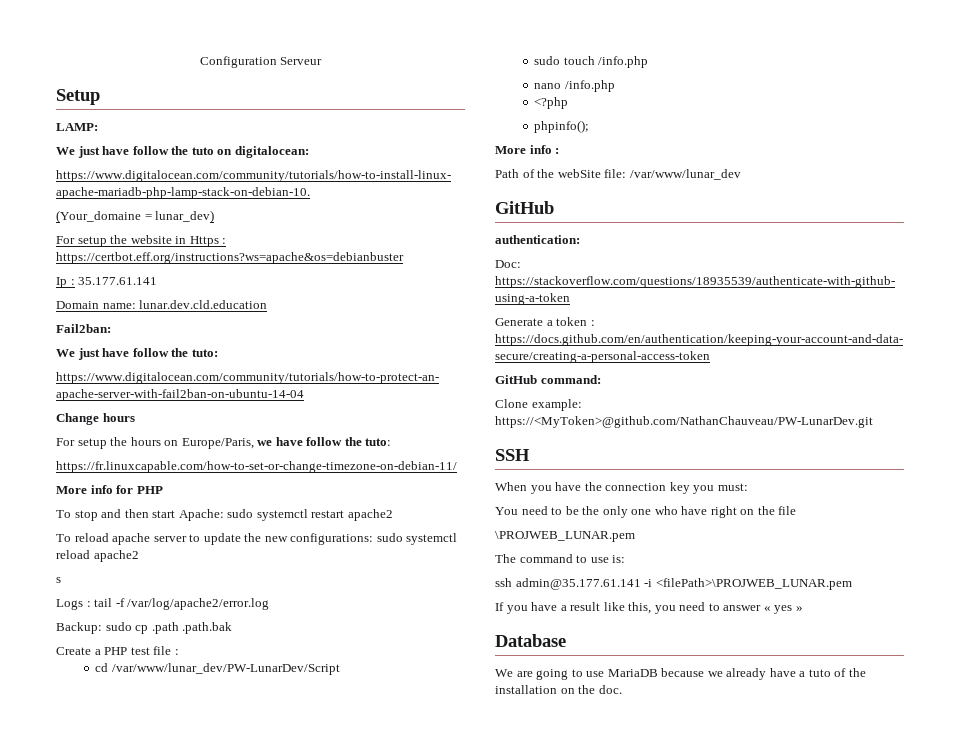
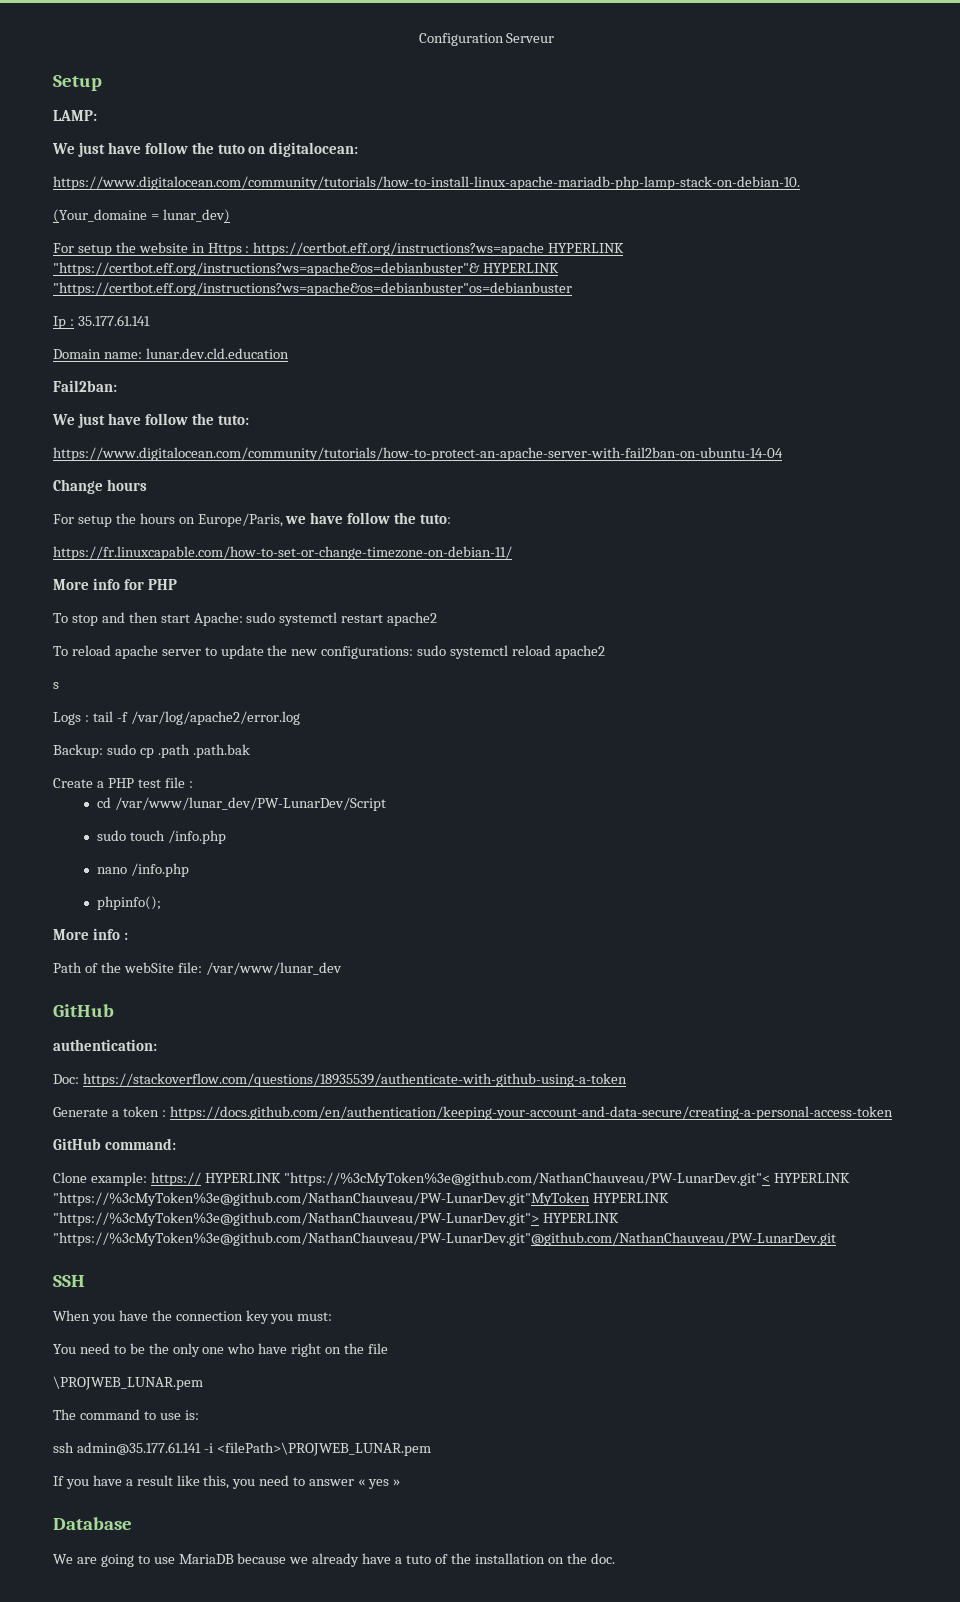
- For setup the website in Https : https://certbot.eff.org/instructions?ws=apache&os=debianbuster
+ For setup the website in Https : https://certbot.eff.org/instructions?ws=apache HYPERLINK "https://certbot.eff.org/instructions?ws=apache&os=debianbuster"& HYPERLINK "https://certbot.eff.org/instructions?ws=apache&os=debianbuster"os=debianbuster
- <?php
- Clone example: https://<MyToken>@github.com/NathanChauveau/PW-LunarDev.git
+ Clone example: https:// HYPERLINK "https://%3cMyToken%3e@github.com/NathanChauveau/PW-LunarDev.git"< HYPERLINK "https://%3cMyToken%3e@github.com/NathanChauveau/PW-LunarDev.git"MyToken HYPERLINK "https://%3cMyToken%3e@github.com/NathanChauveau/PW-LunarDev.git"> HYPERLINK "https://%3cMyToken%3e@github.com/NathanChauveau/PW-LunarDev.git"@github.com/NathanChauveau/PW-LunarDev.git

